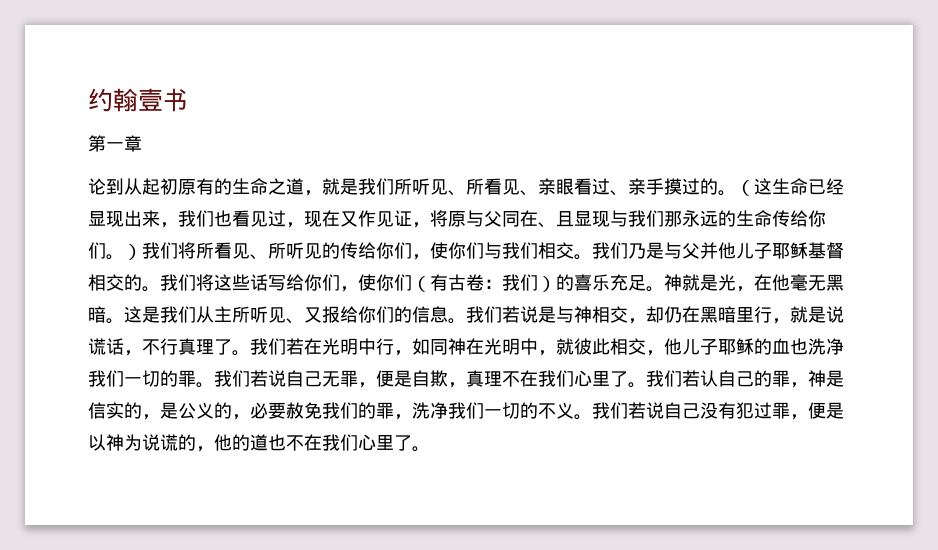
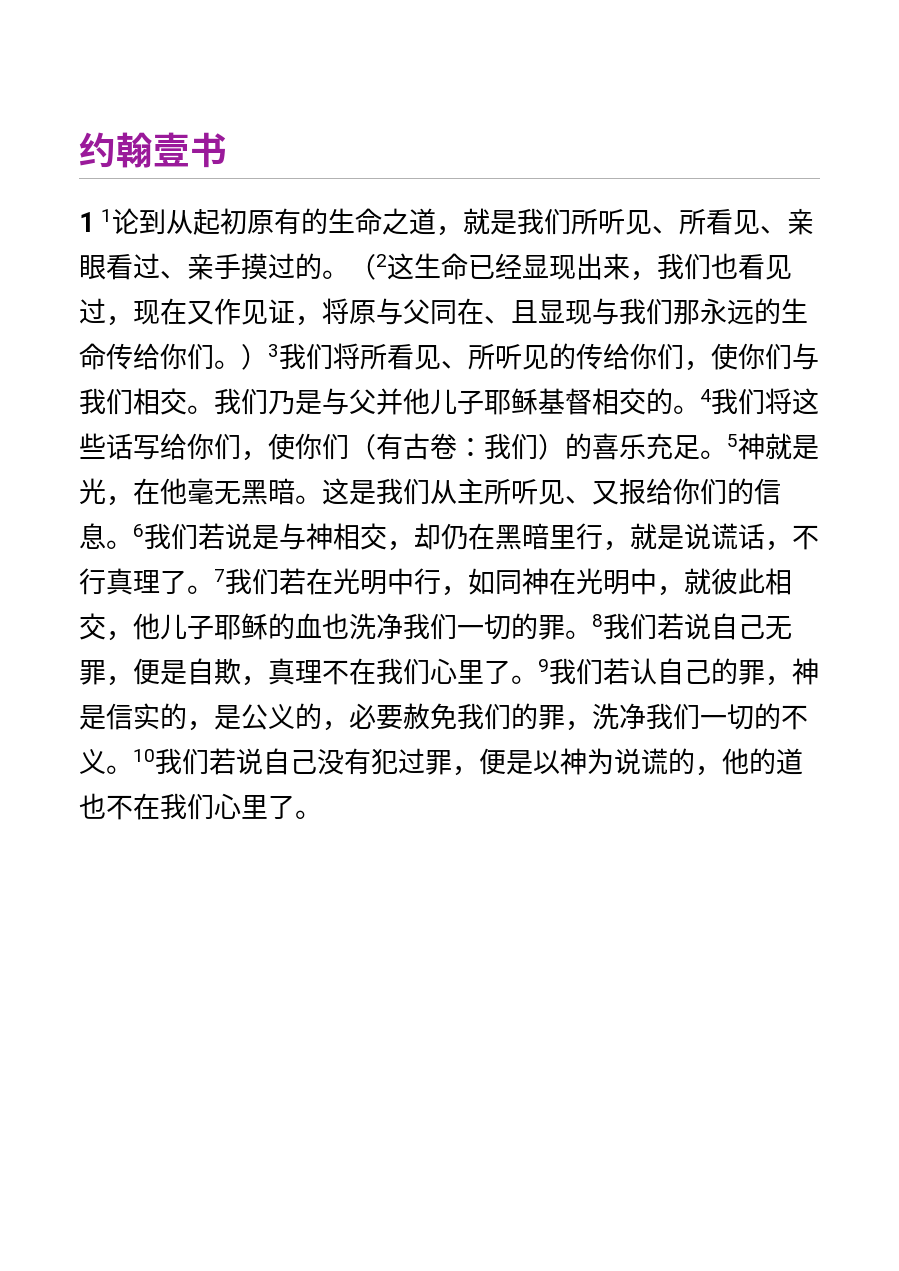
- 第一章
- 论到从起初原有的生命之道，就是我们所听见、所看见、亲眼看过、亲手摸过的。
+ 1 1论到从起初原有的生命之道，就是我们所听见、所看见、亲眼看过、亲手摸过的。
- （这生命已经显现出来，我们也看见过，现在又作见证，将原与父同在、且显现与我们那永远的生命传给你们。）我们将所看见、所听见的传给你们，使你们与我们相交。
+ （2这生命已经显现出来，我们也看见过，现在又作见证，将原与父同在、且显现与我们那永远的生命传给你们。）3我们将所看见、所听见的传给你们，使你们与我们相交。
- 我们将这些话写给你们，使你们（有古卷：我们）的喜乐充足。
+ 4我们将这些话写给你们，使你们（有古卷：我们）的喜乐充足。
- 神就是光，在他毫无黑暗。
+ 5神就是光，在他毫无黑暗。
- 我们若说是与神相交，却仍在黑暗里行，就是说谎话，不行真理了。
+ 6我们若说是与神相交，却仍在黑暗里行，就是说谎话，不行真理了。
- 我们若在光明中行，如同神在光明中，就彼此相交，他儿子耶稣的血也洗净我们一切的罪。
+ 7我们若在光明中行，如同神在光明中，就彼此相交，他儿子耶稣的血也洗净我们一切的罪。
- 我们若说自己无罪，便是自欺，真理不在我们心里了。
+ 8我们若说自己无罪，便是自欺，真理不在我们心里了。
- 我们若认自己的罪，神是信实的，是公义的，必要赦免我们的罪，洗净我们一切的不义。
+ 9我们若认自己的罪，神是信实的，是公义的，必要赦免我们的罪，洗净我们一切的不义。
- 我们若说自己没有犯过罪，便是以神为说谎的，他的道也不在我们心里了。
+ 10我们若说自己没有犯过罪，便是以神为说谎的，他的道也不在我们心里了。

